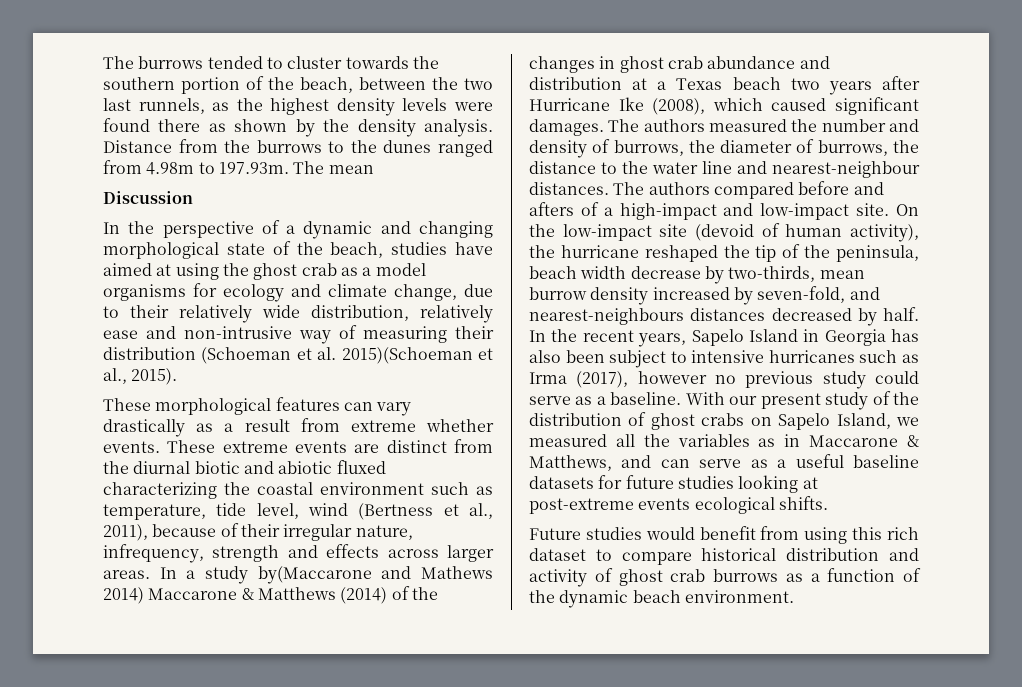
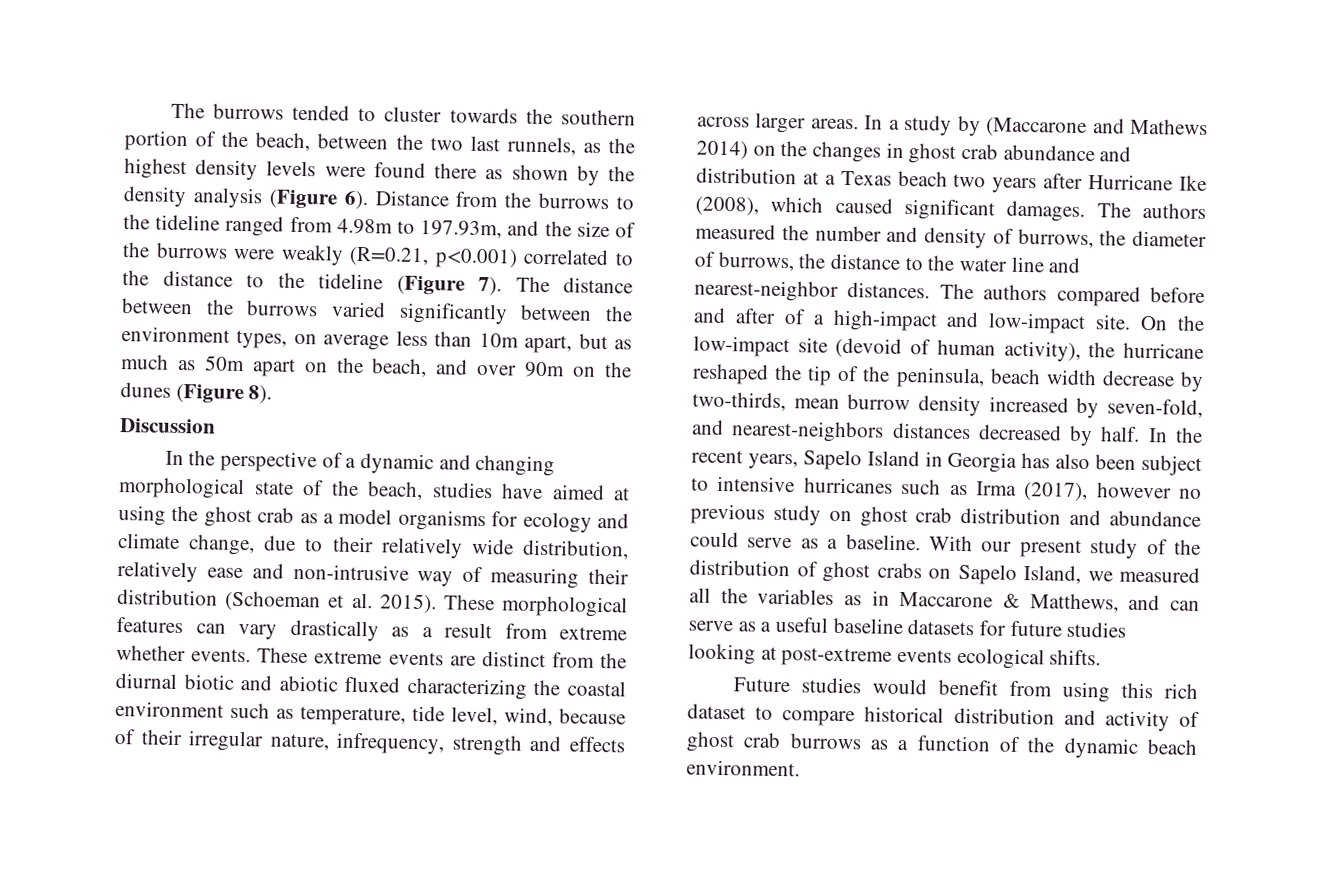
- The burrows tended to cluster towards the southern portion of the beach, between the two last runnels, as the highest density levels were found there as shown by the density analysis.
+ The burrows tended to cluster towards the southern portion of the beach, between the two last runnels, as the highest density levels were found there as shown by the density analysis (Figure 6).
- Distance from the burrows to the dunes ranged from 4.98m to 197.93m. The mean
+ Distance from the burrows to the tideline ranged from 4.98m to 197.93m, and the size of the burrows were weakly (R=0.21, p<0.001) correlated to the distance to the tideline (Figure 7). The distance between the burrows varied significantly between the environment types, on average less than 10m apart, but as much as 50m apart on the beach, and over 90m on the dunes (Figure 8).
- In the perspective of a dynamic and changing morphological state of the beach, studies have aimed at using the ghost crab as a model organisms for ecology and climate change, due to their relatively wide distribution, relatively ease and non-intrusive way of measuring their distribution (Schoeman et al. 2015)(Schoeman et al., 2015).
- These morphological features can vary drastically as a result from extreme whether events.
+ In the perspective of a dynamic and changing morphological state of the beach, studies have aimed at using the ghost crab as a model organisms for ecology and climate change, due to their relatively wide distribution, relatively ease and non-intrusive way of measuring their distribution (Schoeman et al. 2015). These morphological features can vary drastically as a result from extreme whether events.
- These extreme events are distinct from the diurnal biotic and abiotic fluxed characterizing the coastal environment such as temperature, tide level, wind (Bertness et al., 2011), because of their irregular nature, infrequency, strength and effects across larger areas.
+ These extreme events are distinct from the diurnal biotic and abiotic fluxed characterizing the coastal environment such as temperature, tide level, wind, because of their irregular nature, infrequency, strength and effects across larger areas.
- In a study by(Maccarone and Mathews 2014) Maccarone & Matthews (2014) of the changes in ghost crab abundance and distribution at a Texas beach two years after Hurricane Ike (2008), which caused significant damages.
+ In a study by (Maccarone and Mathews 2014) on the changes in ghost crab abundance and distribution at a Texas beach two years after Hurricane Ike (2008), which caused significant damages.
- The authors measured the number and density of burrows, the diameter of burrows, the distance to the water line and nearest-neighbour distances.
+ The authors measured the number and density of burrows, the diameter of burrows, the distance to the water line and nearest-neighbor distances.
- The authors compared before and afters of a high-impact and low-impact site.
+ The authors compared before and after of a high-impact and low-impact site.
- On the low-impact site (devoid of human activity), the hurricane reshaped the tip of the peninsula, beach width decrease by two-thirds, mean burrow density increased by seven-fold, and nearest-neighbours distances decreased by half.
+ On the low-impact site (devoid of human activity), the hurricane reshaped the tip of the peninsula, beach width decrease by two-thirds, mean burrow density increased by seven-fold, and nearest-neighbors distances decreased by half.
- In the recent years, Sapelo Island in Georgia has also been subject to intensive hurricanes such as Irma (2017), however no previous study could serve as a baseline.
+ In the recent years, Sapelo Island in Georgia has also been subject to intensive hurricanes such as Irma (2017), however no previous study on ghost crab distribution and abundance could serve as a baseline.

